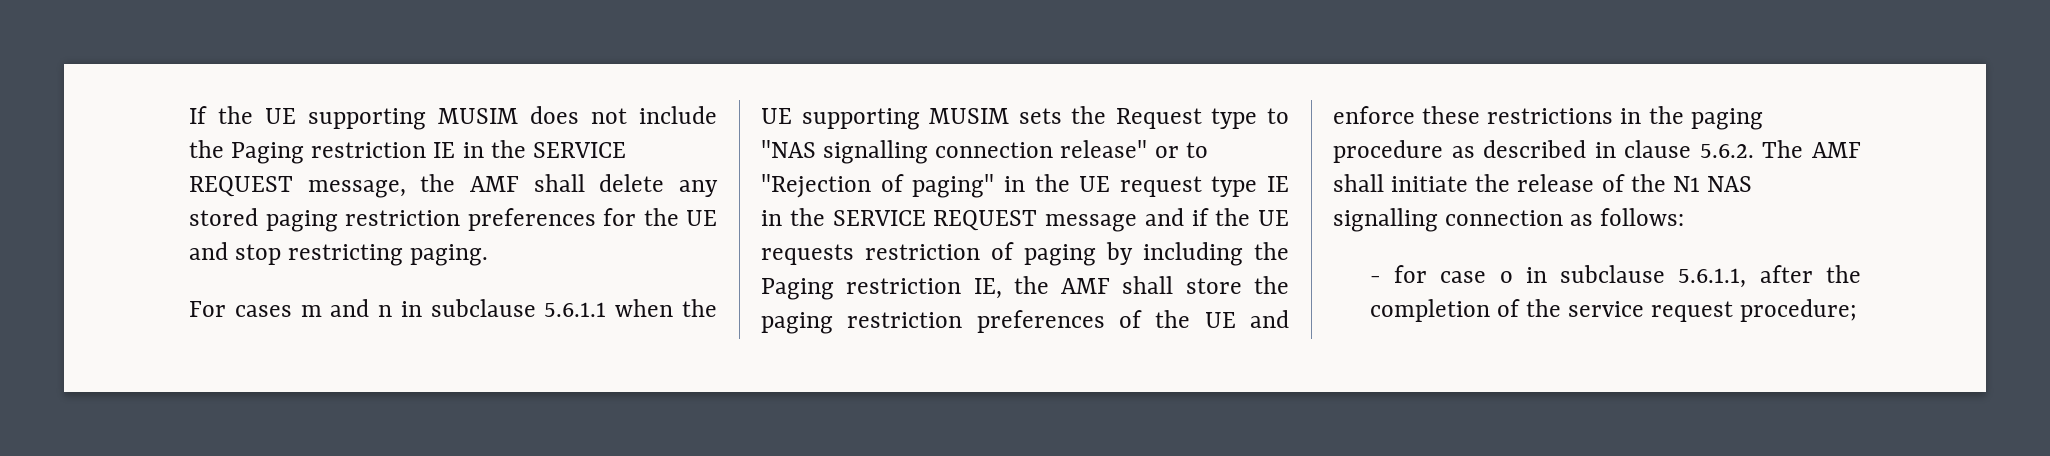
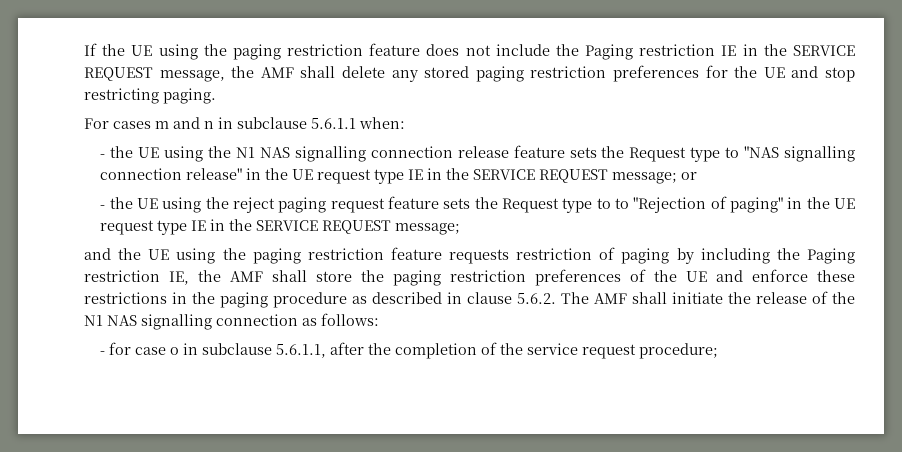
- If the UE supporting MUSIM does not include the Paging restriction IE in the SERVICE REQUEST message, the AMF shall delete any stored paging restriction preferences for the UE and stop restricting paging.
+ If the UE using the paging restriction feature does not include the Paging restriction IE in the SERVICE REQUEST message, the AMF shall delete any stored paging restriction preferences for the UE and stop restricting paging.
- For cases m and n in subclause 5.6.1.1 when the UE supporting MUSIM sets the Request type to "NAS signalling connection release" or to "Rejection of paging" in the UE request type IE in the SERVICE REQUEST message and if the UE requests restriction of paging by including the Paging restriction IE, the AMF shall store the paging restriction preferences of the UE and enforce these restrictions in the paging procedure as described in clause 5.6.2. The AMF shall initiate the release of the N1 NAS signalling connection as follows:
+ For cases m and n in subclause 5.6.1.1 when:
+ - the UE using the N1 NAS signalling connection release feature sets the Request type to "NAS signalling connection release" in the UE request type IE in the SERVICE REQUEST message; or
+ - the UE using the reject paging request feature sets the Request type to to "Rejection of paging" in the UE request type IE in the SERVICE REQUEST message;
+ and the UE using the paging restriction feature requests restriction of paging by including the Paging restriction IE, the AMF shall store the paging restriction preferences of the UE and enforce these restrictions in the paging procedure as described in clause 5.6.2. The AMF shall initiate the release of the N1 NAS signalling connection as follows:

